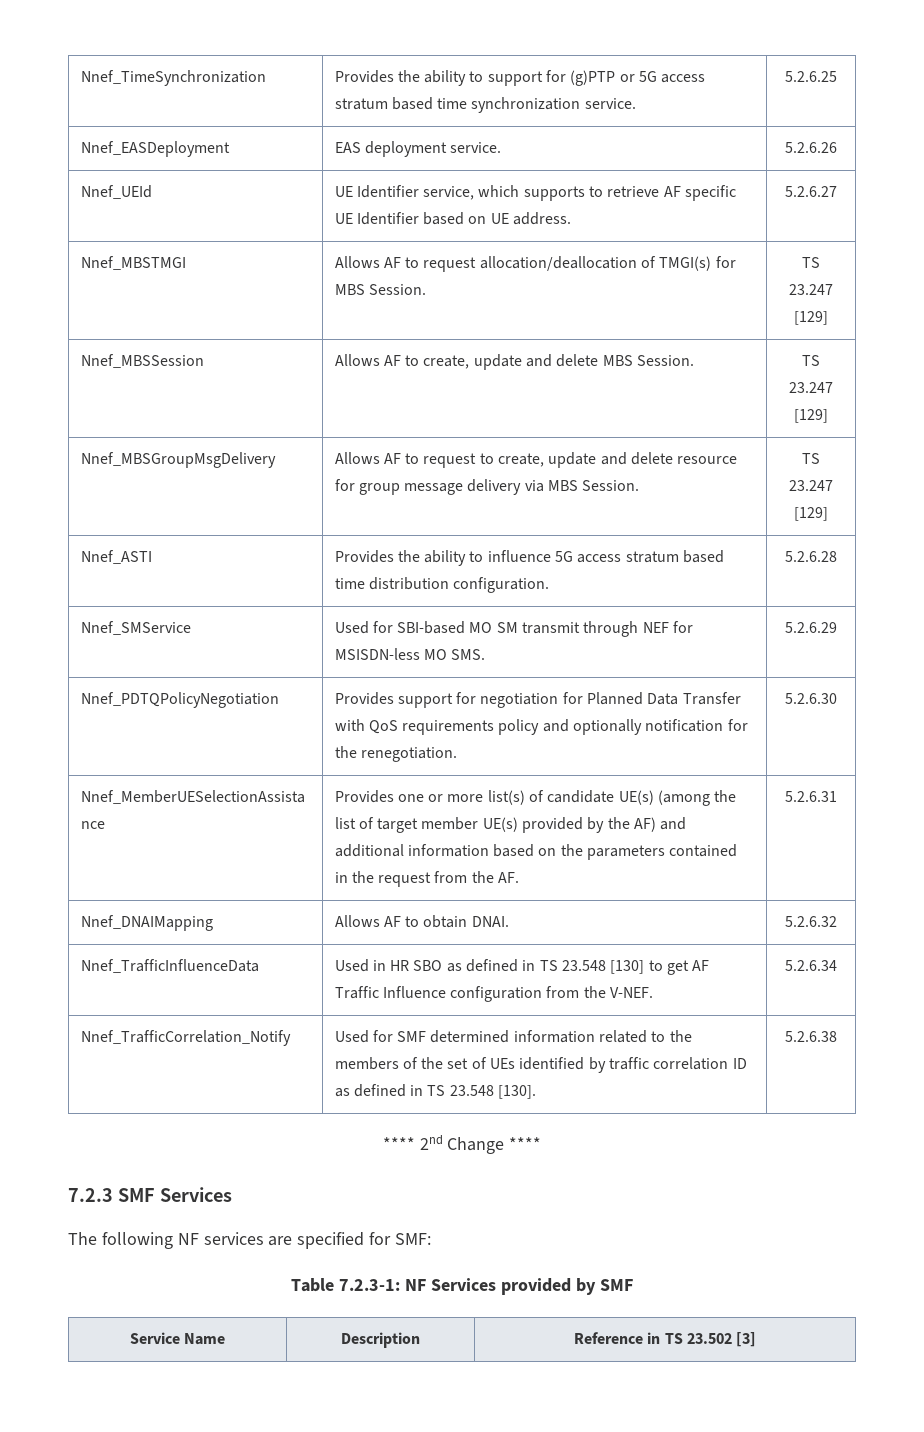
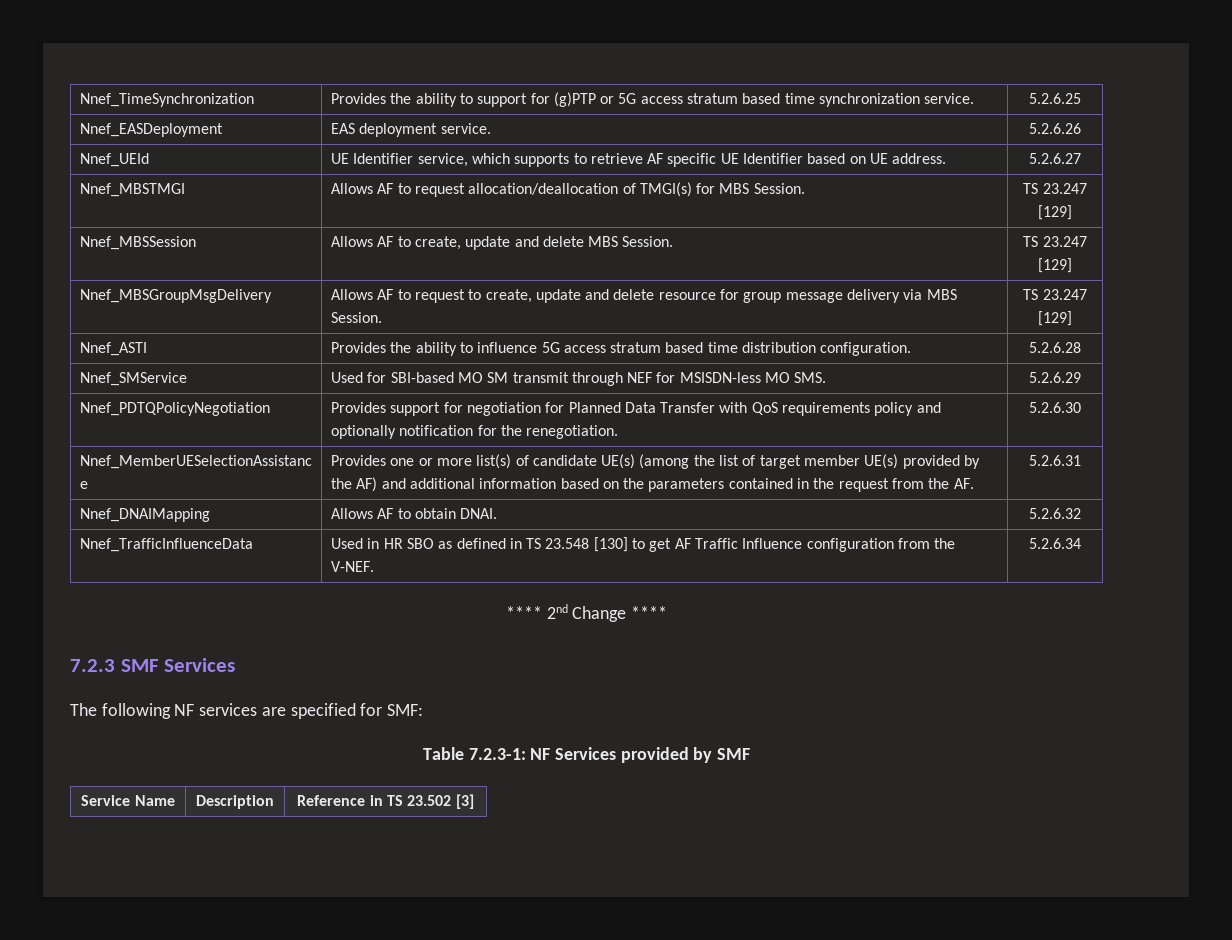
- Nnef_TrafficCorrelation_Notify | Used for SMF determined information related to the members of the set of UEs identified by traffic correlation ID as defined in TS 23.548 [130]. | 5.2.6.38

